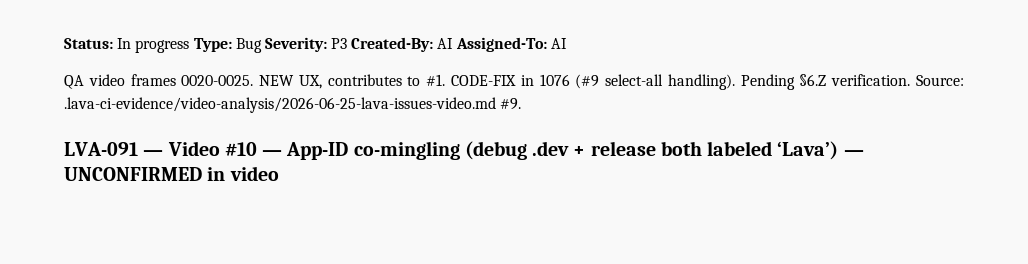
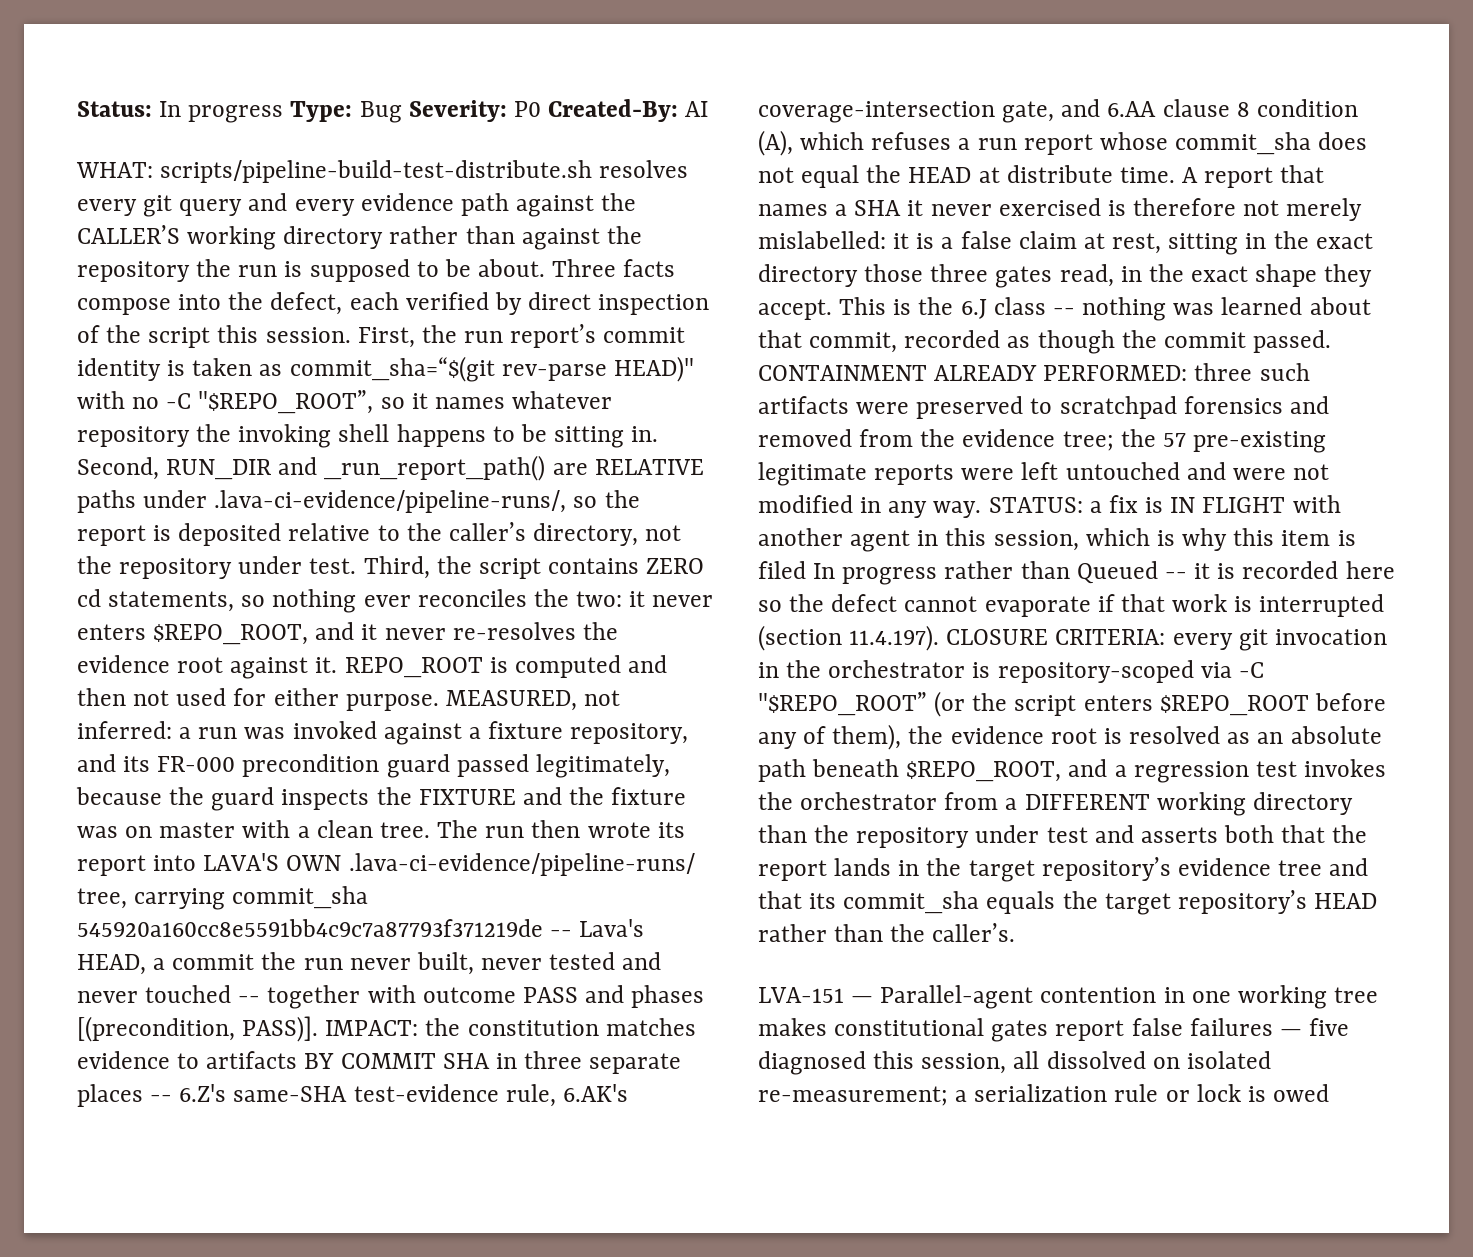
- Status: In progress Type: Bug Severity: P3 Created-By: AI Assigned-To: AI
- QA video frames 0020-0025. NEW UX, contributes to #1. CODE-FIX in 1076 (#9 select-all handling). Pending §6.Z verification. Source: .lava-ci-evidence/video-analysis/2026-06-25-lava-issues-video.md #9.
- LVA-091 — Video #10 — App-ID co-mingling (debug .dev + release both labeled ‘Lava’) — UNCONFIRMED in video
+ Status: In progress Type: Bug Severity: P0 Created-By: AI
+ WHAT: scripts/pipeline-build-test-distribute.sh resolves every git query and every evidence path against the CALLER’S working directory rather than against the repository the run is supposed to be about. Three facts compose into the defect, each verified by direct inspection of the script this session. First, the run report’s commit identity is taken as commit_sha=“$(git rev-parse HEAD)" with no -C "$REPO_ROOT”, so it names whatever repository the invoking shell happens to be sitting in. Second, RUN_DIR and _run_report_path() are RELATIVE paths under .lava-ci-evidence/pipeline-runs/, so the report is deposited relative to the caller’s directory, not the repository under test. Third, the script contains ZERO cd statements, so nothing ever reconciles the two: it never enters $REPO_ROOT, and it never re-resolves the evidence root against it. REPO_ROOT is computed and then not used for either purpose. MEASURED, not inferred: a run was invoked against a fixture repository, and its FR-000 precondition guard passed legitimately, because the guard inspects the FIXTURE and the fixture was on master with a clean tree. The run then wrote its report into LAVA'S OWN .lava-ci-evidence/pipeline-runs/ tree, carrying commit_sha 545920a160cc8e5591bb4c9c7a87793f371219de -- Lava's HEAD, a commit the run never built, never tested and never touched -- together with outcome PASS and phases [(precondition, PASS)]. IMPACT: the constitution matches evidence to artifacts BY COMMIT SHA in three separate places -- 6.Z's same-SHA test-evidence rule, 6.AK's coverage-intersection gate, and 6.AA clause 8 condition (A), which refuses a run report whose commit_sha does not equal the HEAD at distribute time. A report that names a SHA it never exercised is therefore not merely mislabelled: it is a false claim at rest, sitting in the exact directory those three gates read, in the exact shape they accept. This is the 6.J class -- nothing was learned about that commit, recorded as though the commit passed. CONTAINMENT ALREADY PERFORMED: three such artifacts were preserved to scratchpad forensics and removed from the evidence tree; the 57 pre-existing legitimate reports were left untouched and were not modified in any way. STATUS: a fix is IN FLIGHT with another agent in this session, which is why this item is filed In progress rather than Queued -- it is recorded here so the defect cannot evaporate if that work is interrupted (section 11.4.197). CLOSURE CRITERIA: every git invocation in the orchestrator is repository-scoped via -C "$REPO_ROOT” (or the script enters $REPO_ROOT before any of them), the evidence root is resolved as an absolute path beneath $REPO_ROOT, and a regression test invokes the orchestrator from a DIFFERENT working directory than the repository under test and asserts both that the report lands in the target repository’s evidence tree and that its commit_sha equals the target repository’s HEAD rather than the caller’s.
+ LVA-151 — Parallel-agent contention in one working tree makes constitutional gates report false failures — five diagnosed this session, all dissolved on isolated re-measurement; a serialization rule or lock is owed

